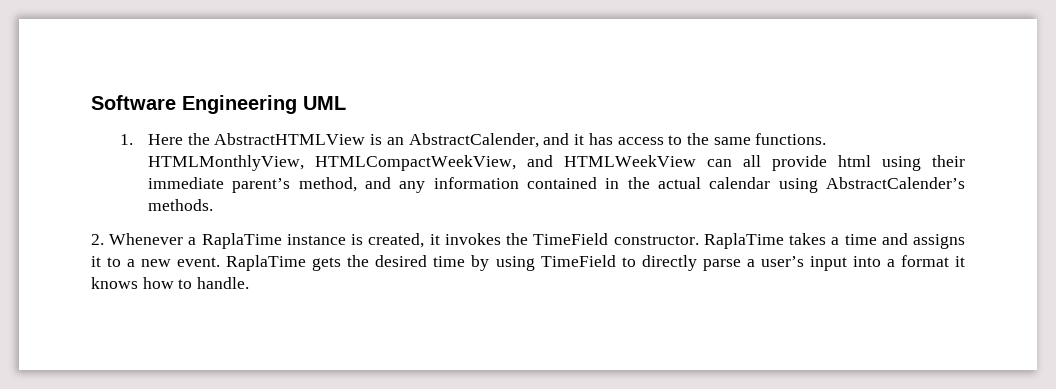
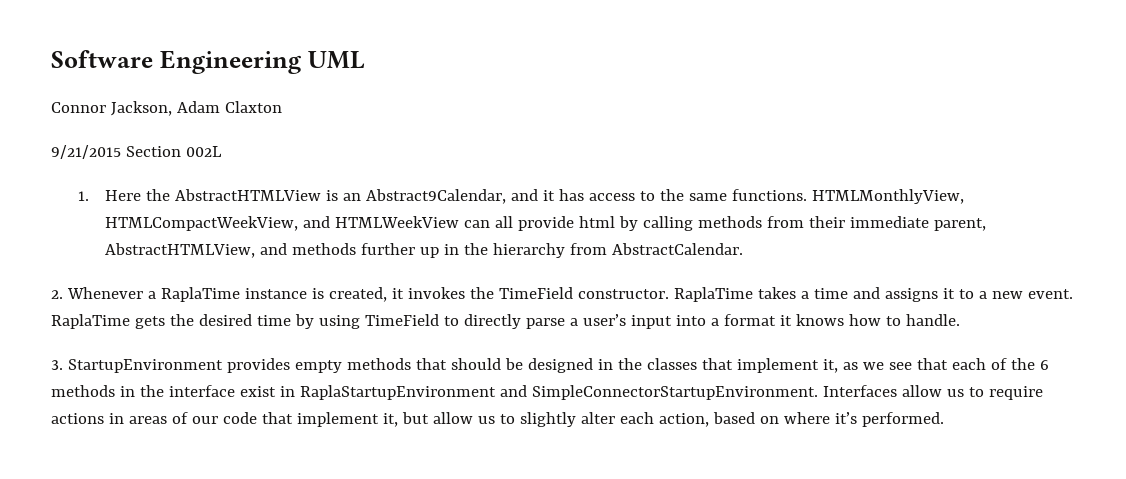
+ Connor Jackson, Adam Claxton
+ 9/21/2015 Section 002L
- 1. Here the AbstractHTMLView is an AbstractCalender, and it has access to the same functions.
+ 1. Here the AbstractHTMLView is an Abstract9Calendar, and it has access to the same functions.
- HTMLMonthlyView, HTMLCompactWeekView, and HTMLWeekView can all provide html using their immediate parent’s method, and any information contained in the actual calendar using AbstractCalender’s methods.
+ HTMLMonthlyView, HTMLCompactWeekView, and HTMLWeekView can all provide html by calling methods from their immediate parent, AbstractHTMLView, and methods further up in the hierarchy from AbstractCalendar.
+ 3. StartupEnvironment provides empty methods that should be designed in the classes that implement it, as we see that each of the 6 methods in the interface exist in RaplaStartupEnvironment and SimpleConnectorStartupEnvironment. Interfaces allow us to require actions in areas of our code that implement it, but allow us to slightly alter each action, based on where it’s performed.

